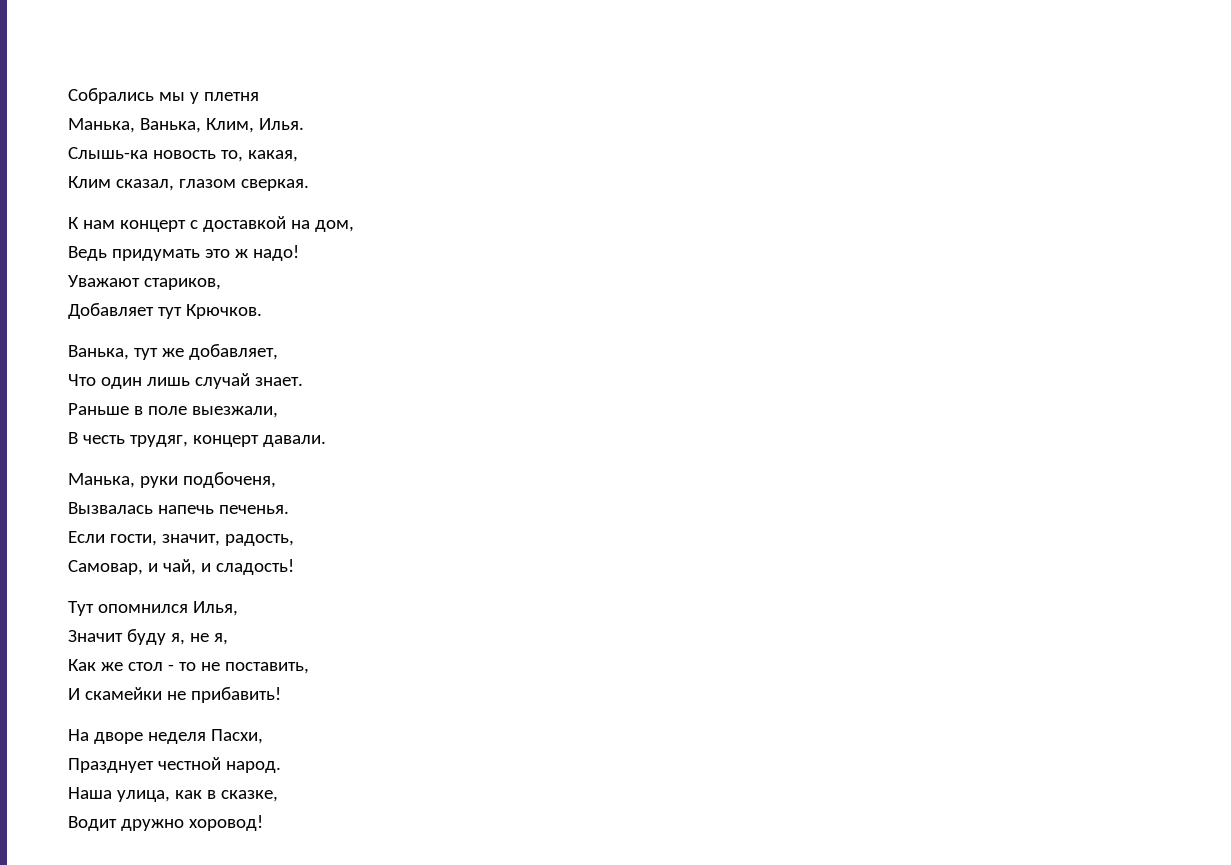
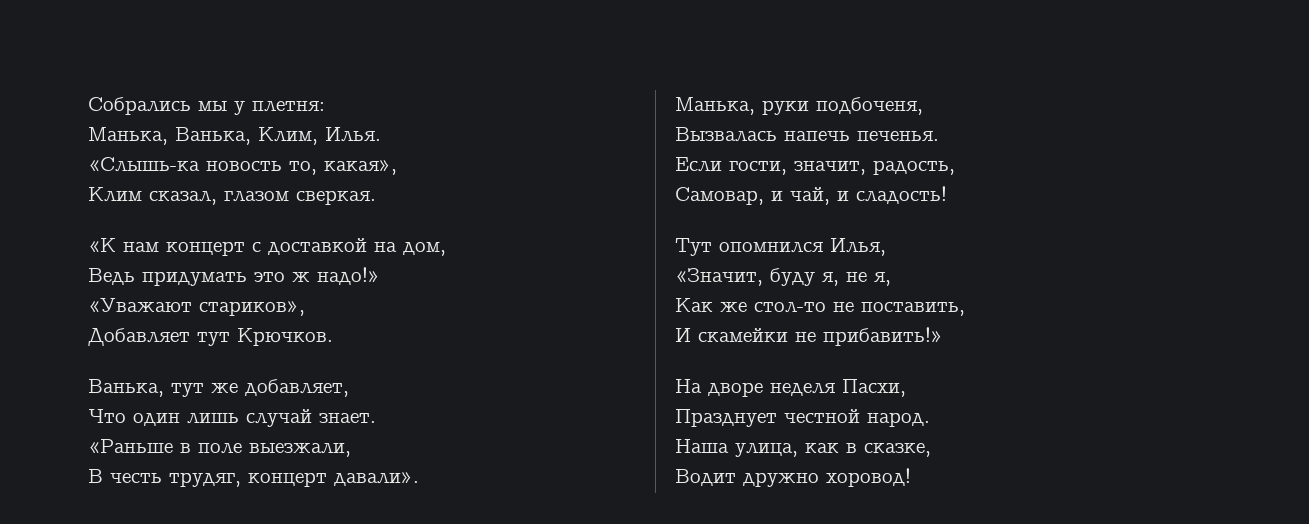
- Собрались мы у плетня
+ Собрались мы у плетня:
- Слышь-ка новость то, какая,
+ «Слышь-ка новость то, какая»,
- К нам концерт с доставкой на дом,
+ «К нам концерт с доставкой на дом,
- Ведь придумать это ж надо!
- Уважают стариков,
+ Ведь придумать это ж надо!»
+ «Уважают стариков»,
- Раньше в поле выезжали,
+ «Раньше в поле выезжали,
- В честь трудяг, концерт давали.
+ В честь трудяг, концерт давали».
- Значит буду я, не я,
+ «Значит, буду я, не я,
- Как же стол - то не поставить,
+ Как же стол-то не поставить,
- И скамейки не прибавить!
+ И скамейки не прибавить!»

